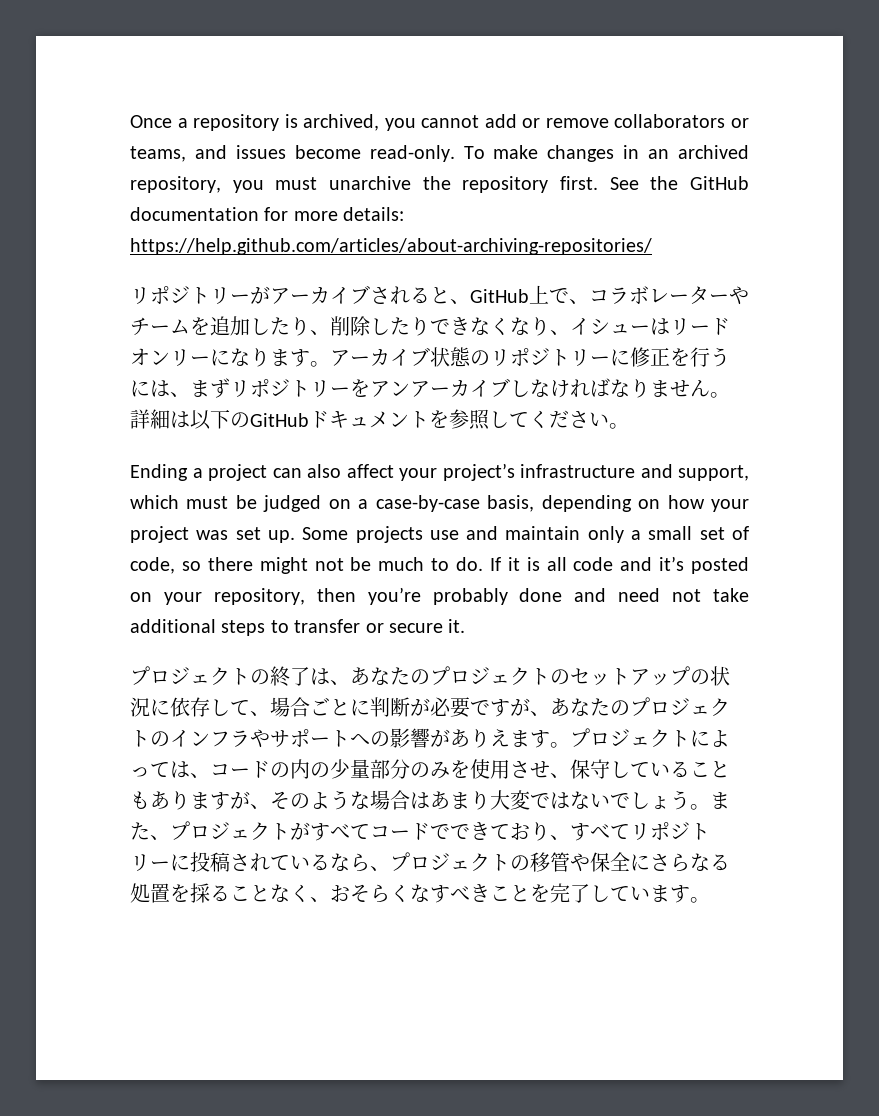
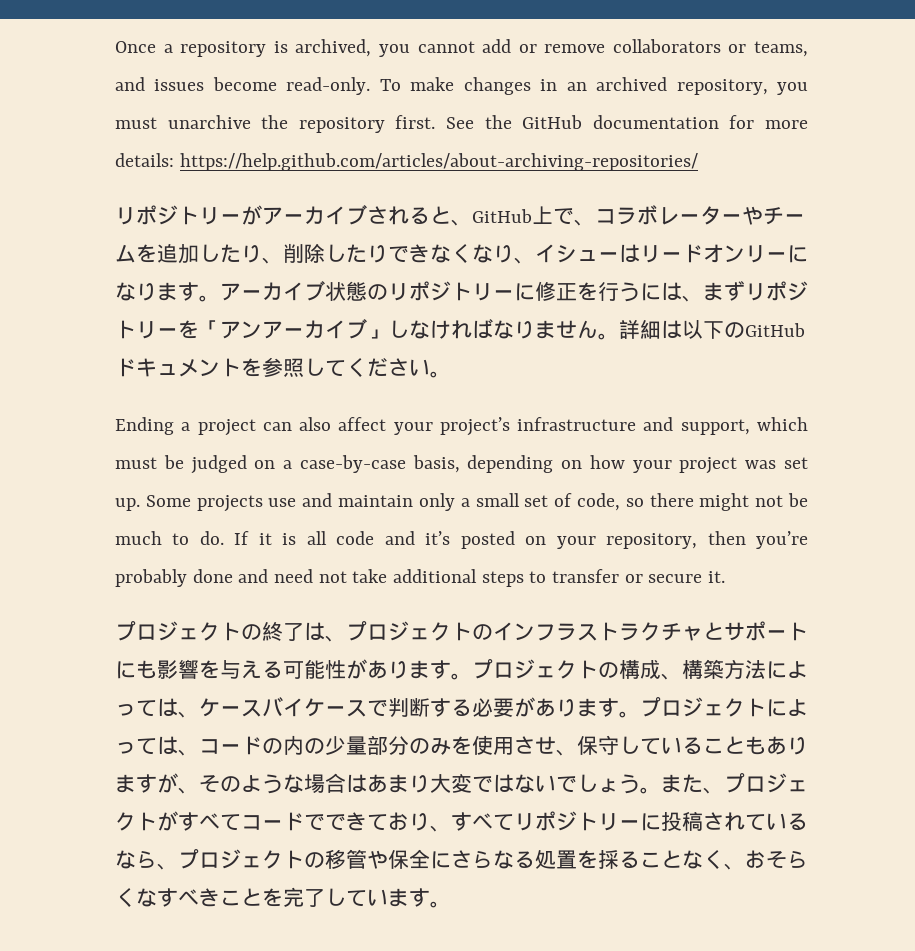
- アーカイブ状態のリポジトリーに修正を行うには、まずリポジトリーをアンアーカイブしなければなりません。
+ アーカイブ状態のリポジトリーに修正を行うには、まずリポジトリーを「アンアーカイブ」しなければなりません。
- プロジェクトの終了は、あなたのプロジェクトのセットアップの状況に依存して、場合ごとに判断が必要ですが、あなたのプロジェクトのインフラやサポートへの影響がありえます。
+ プロジェクトの終了は、プロジェクトのインフラストラクチャとサポートにも影響を与える可能性があります。プロジェクトの構成、構築方法によっては、ケースバイケースで判断する必要があります。

